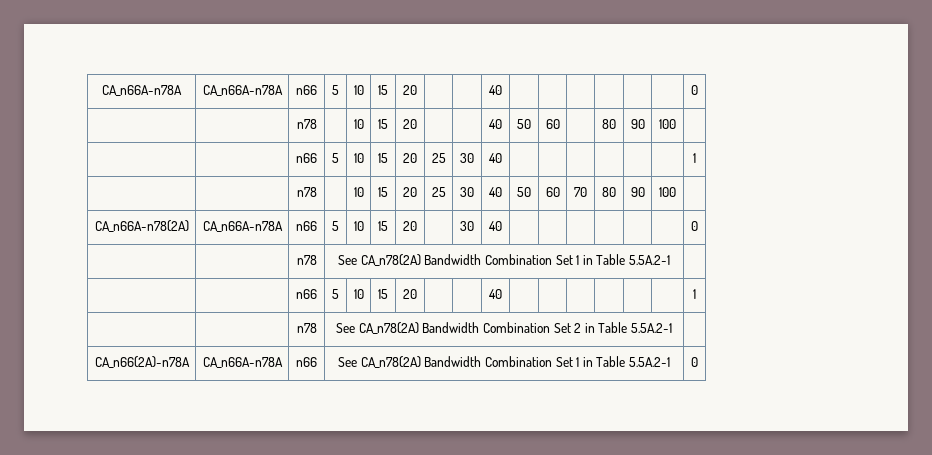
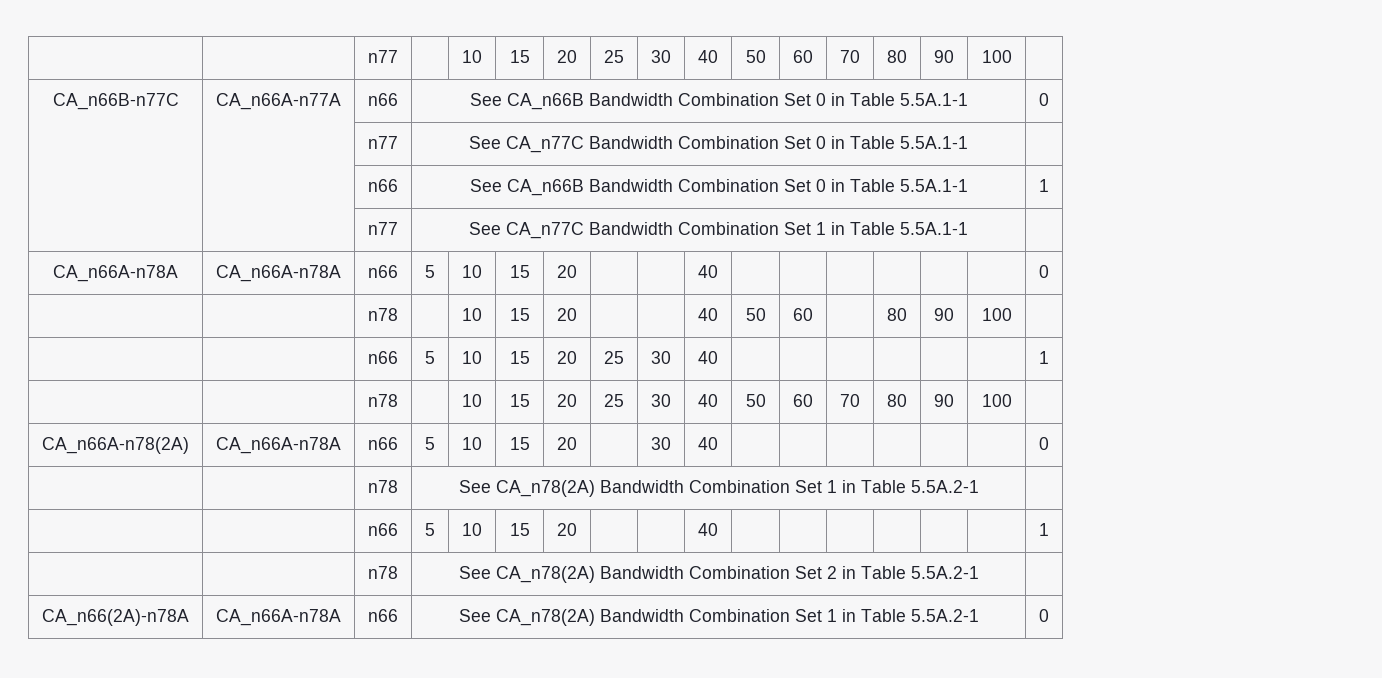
+ | | n77 | | 10 | 15 | 20 | 25 | 30 | 40 | 50 | 60 | 70 | 80 | 90 | 100 |
+ CA_n66B-n77C | CA_n66A-n77A | n66 | See CA_n66B Bandwidth Combination Set 0 in Table 5.5A.1-1 | 0
+ | | n77 | See CA_n77C Bandwidth Combination Set 0 in Table 5.5A.1-1 |
+ | | n66 | See CA_n66B Bandwidth Combination Set 0 in Table 5.5A.1-1 | 1
+ | | n77 | See CA_n77C Bandwidth Combination Set 1 in Table 5.5A.1-1 |

